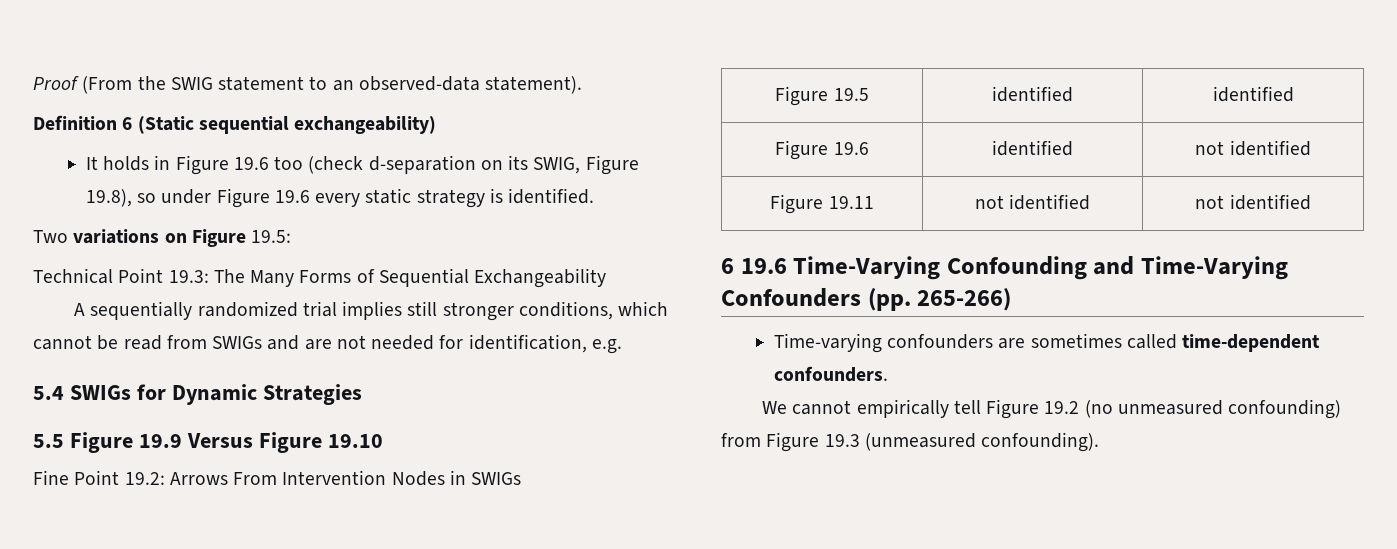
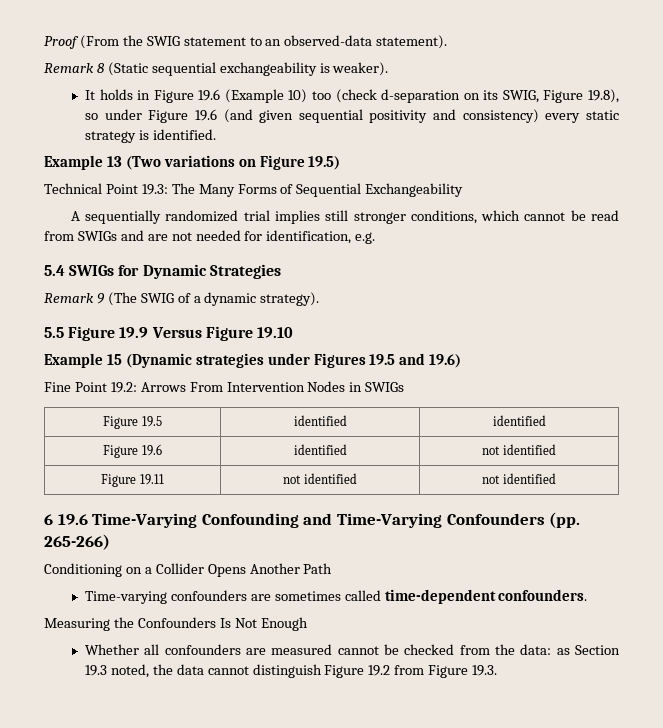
- Definition 6 (Static sequential exchangeability)
+ Remark 8 (Static sequential exchangeability is weaker).
- It holds in Figure 19.6 too (check d-separation on its SWIG, Figure 19.8), so under Figure 19.6 every static strategy is identified.
+ It holds in Figure 19.6 (Example 10) too (check d-separation on its SWIG, Figure 19.8), so under Figure 19.6 (and given sequential positivity and consistency) every static strategy is identified.
- Two variations on Figure 19.5:
+ Example 13 (Two variations on Figure 19.5)
+ Remark 9 (The SWIG of a dynamic strategy).
+ Example 15 (Dynamic strategies under Figures 19.5 and 19.6)
+ Conditioning on a Collider Opens Another Path
- We cannot empirically tell Figure 19.2 (no unmeasured confounding) from Figure 19.3 (unmeasured confounding).
+ Measuring the Confounders Is Not Enough
+ Whether all confounders are measured cannot be checked from the data: as Section 19.3 noted, the data cannot distinguish Figure 19.2 from Figure 19.3.

